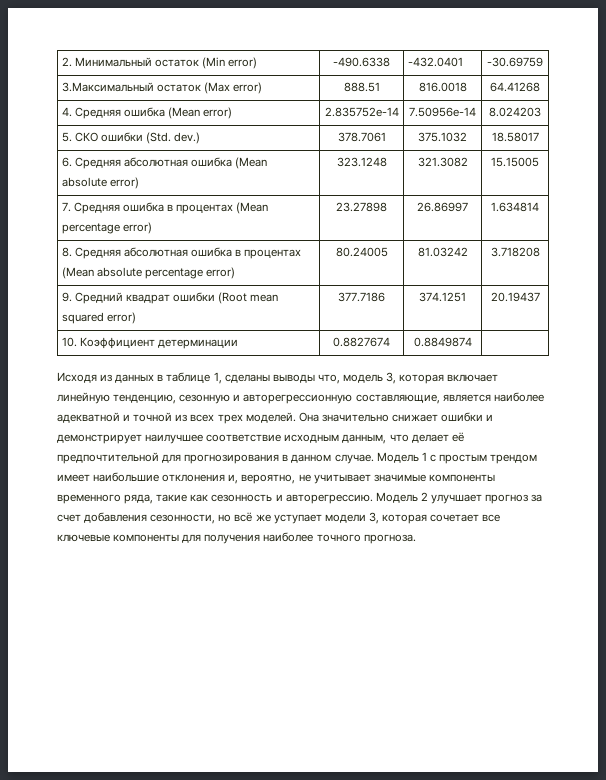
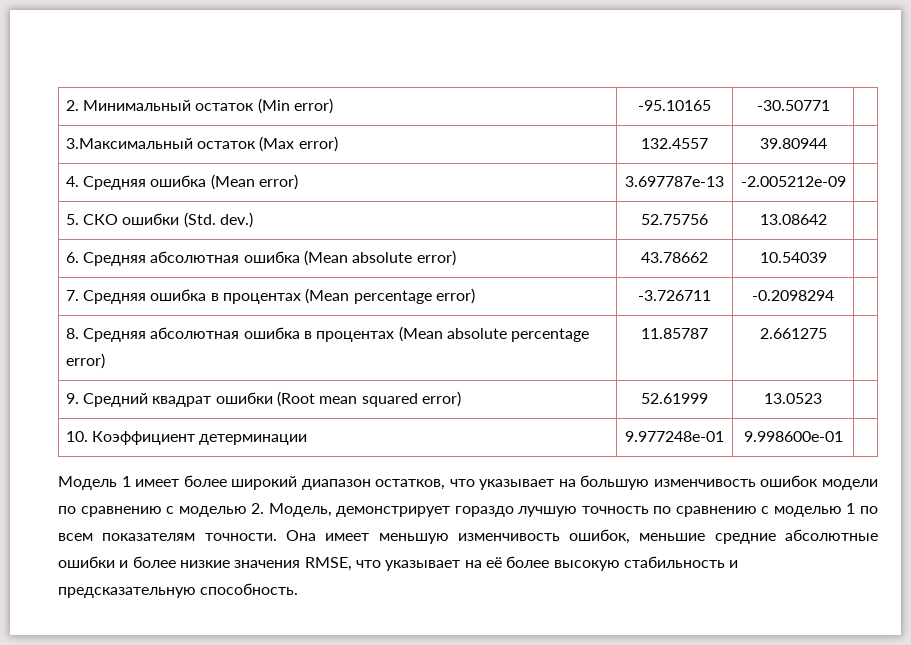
- 2. Минимальный остаток (Min error) | -490.6338 | -432.0401 | -30.69759
+ 2. Минимальный остаток (Min error) | -95.10165 | -30.50771 |
- 3.Максимальный остаток (Max error) | 888.51 | 816.0018 | 64.41268
+ 3.Максимальный остаток (Max error) | 132.4557 | 39.80944 |
- 4. Средняя ошибка (Mean error) | 2.835752e-14 | 7.50956e-14 | 8.024203
+ 4. Средняя ошибка (Mean error) | 3.697787e-13 | -2.005212e-09 |
- 5. СКО ошибки (Std. dev.) | 378.7061 | 375.1032 | 18.58017
+ 5. СКО ошибки (Std. dev.) | 52.75756 | 13.08642 |
- 6. Средняя абсолютная ошибка (Mean absolute error) | 323.1248 | 321.3082 | 15.15005
+ 6. Средняя абсолютная ошибка (Mean absolute error) | 43.78662 | 10.54039 |
- 7. Средняя ошибка в процентах (Mean percentage error) | 23.27898 | 26.86997 | 1.634814
+ 7. Средняя ошибка в процентах (Mean percentage error) | -3.726711 | -0.2098294 |
- 8. Средняя абсолютная ошибка в процентах (Mean absolute percentage error) | 80.24005 | 81.03242 | 3.718208
+ 8. Средняя абсолютная ошибка в процентах (Mean absolute percentage error) | 11.85787 | 2.661275 |
- 9. Средний квадрат ошибки (Root mean squared error) | 377.7186 | 374.1251 | 20.19437
+ 9. Средний квадрат ошибки (Root mean squared error) | 52.61999 | 13.0523 |
- 10. Коэффициент детерминации | 0.8827674 | 0.8849874 |
- Исходя из данных в таблице 1, сделаны выводы что, модель 3, которая включает линейную тенденцию, сезонную и авторегрессионную составляющие, является наиболее адекватной и точной из всех трех моделей. Она значительно снижает ошибки и демонстрирует наилучшее соответствие исходным данным, что делает её предпочтительной для прогнозирования в данном случае. Модель 1 с простым трендом имеет наибольшие отклонения и, вероятно, не учитывает значимые компоненты временного ряда, такие как сезонность и авторегрессию. Модель 2 улучшает прогноз за счет добавления сезонности, но всё же уступает модели 3, которая сочетает все ключевые компоненты для получения наиболее точного прогноза.
+ 10. Коэффициент детерминации | 9.977248e-01 | 9.998600e-01 |
+ Модель 1 имеет более широкий диапазон остатков, что указывает на большую изменчивость ошибок модели по сравнению с моделью 2. Модель, демонстрирует гораздо лучшую точность по сравнению с моделью 1 по всем показателям точности. Она имеет меньшую изменчивость ошибок, меньшие средние абсолютные ошибки и более низкие значения RMSE, что указывает на её более высокую стабильность и предсказательную способность.

